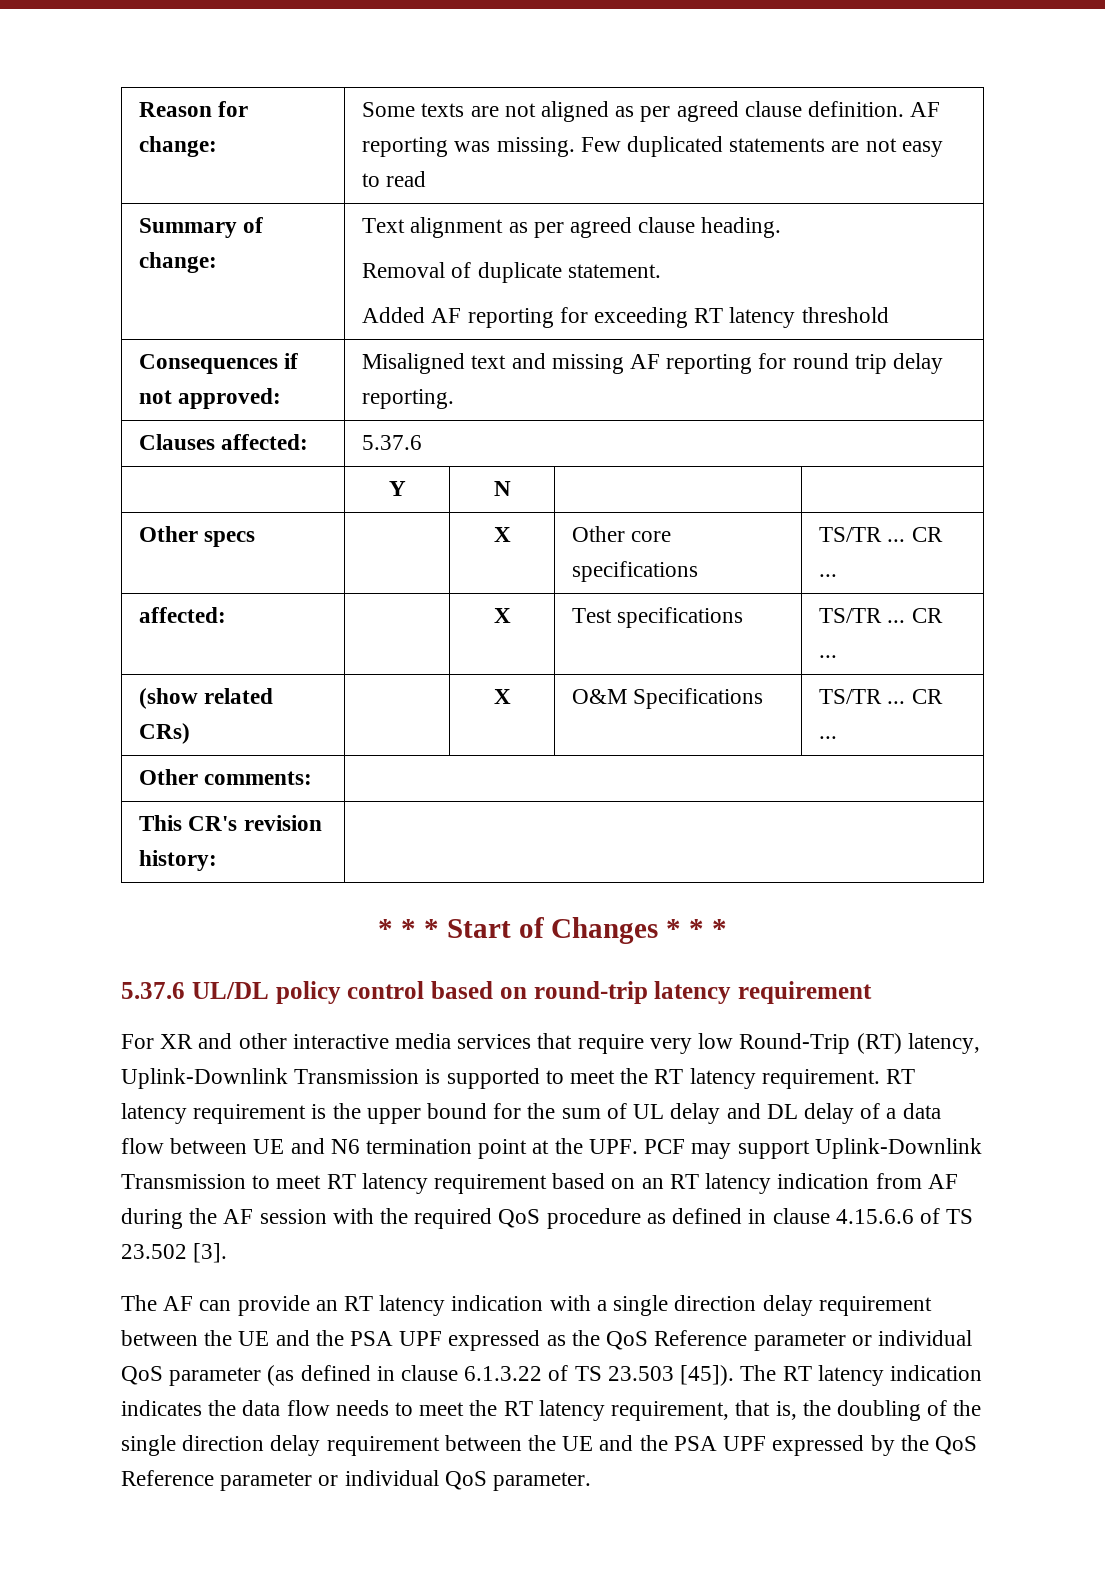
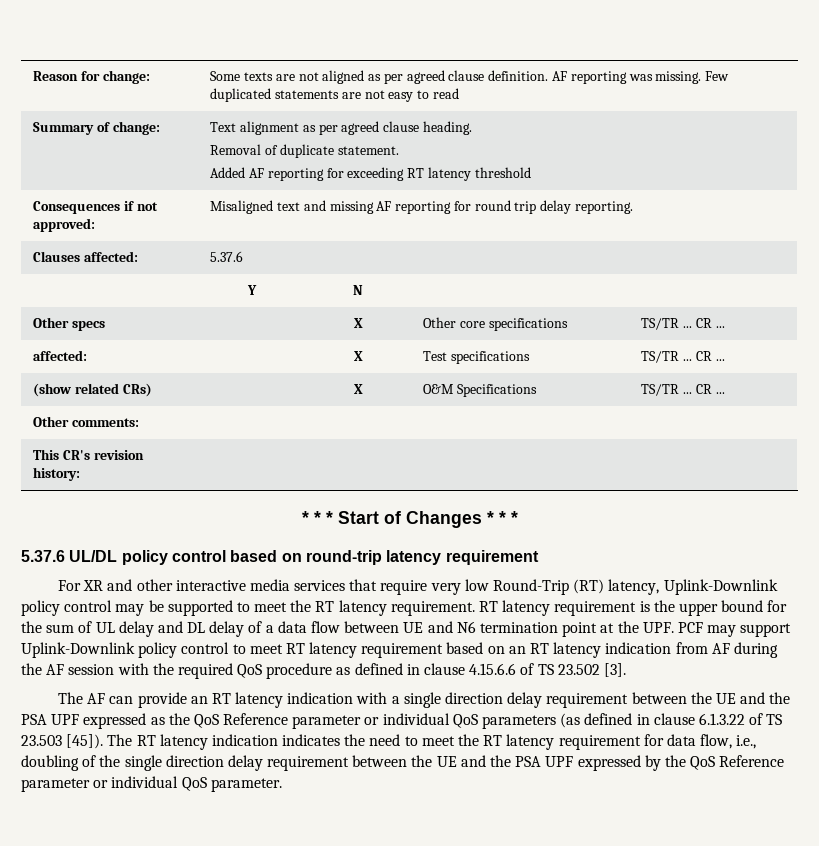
- For XR and other interactive media services that require very low Round-Trip (RT) latency, Uplink-Downlink Transmission is supported to meet the RT latency requirement.
+ For XR and other interactive media services that require very low Round-Trip (RT) latency, Uplink-Downlink policy control may be supported to meet the RT latency requirement.
- RT latency requirement is the upper bound for the sum of UL delay and DL delay of a data flow between UE and N6 termination point at the UPF. PCF may support Uplink-Downlink Transmission to meet RT latency requirement based on an RT latency indication from AF during the AF session with the required QoS procedure as defined in clause 4.15.6.6 of TS 23.502 [3].
+ RT latency requirement is the upper bound for the sum of UL delay and DL delay of a data flow between UE and N6 termination point at the UPF. PCF may support Uplink-Downlink policy control to meet RT latency requirement based on an RT latency indication from AF during the AF session with the required QoS procedure as defined in clause 4.15.6.6 of TS 23.502 [3].
- The AF can provide an RT latency indication with a single direction delay requirement between the UE and the PSA UPF expressed as the QoS Reference parameter or individual QoS parameter (as defined in clause 6.1.3.22 of TS 23.503 [45]).
+ The AF can provide an RT latency indication with a single direction delay requirement between the UE and the PSA UPF expressed as the QoS Reference parameter or individual QoS parameters (as defined in clause 6.1.3.22 of TS 23.503 [45]).
- The RT latency indication indicates the data flow needs to meet the RT latency requirement, that is, the doubling of the single direction delay requirement between the UE and the PSA UPF expressed by the QoS Reference parameter or individual QoS parameter.
+ The RT latency indication indicates the need to meet the RT latency requirement for data flow, i.e., doubling of the single direction delay requirement between the UE and the PSA UPF expressed by the QoS Reference parameter or individual QoS parameter.

